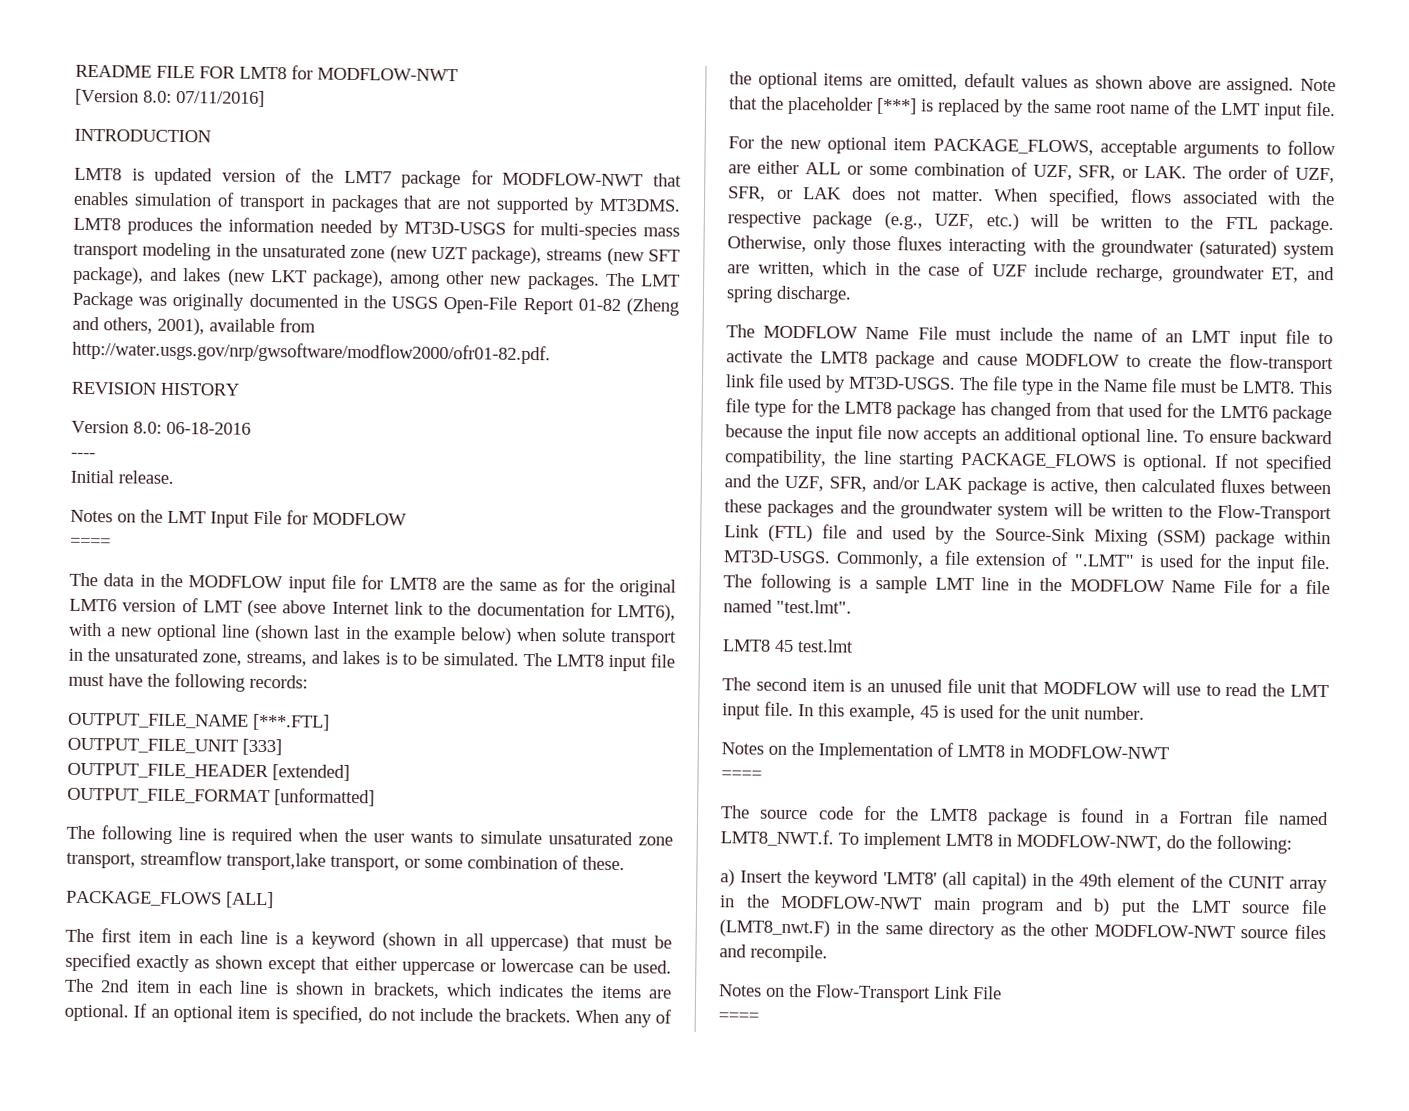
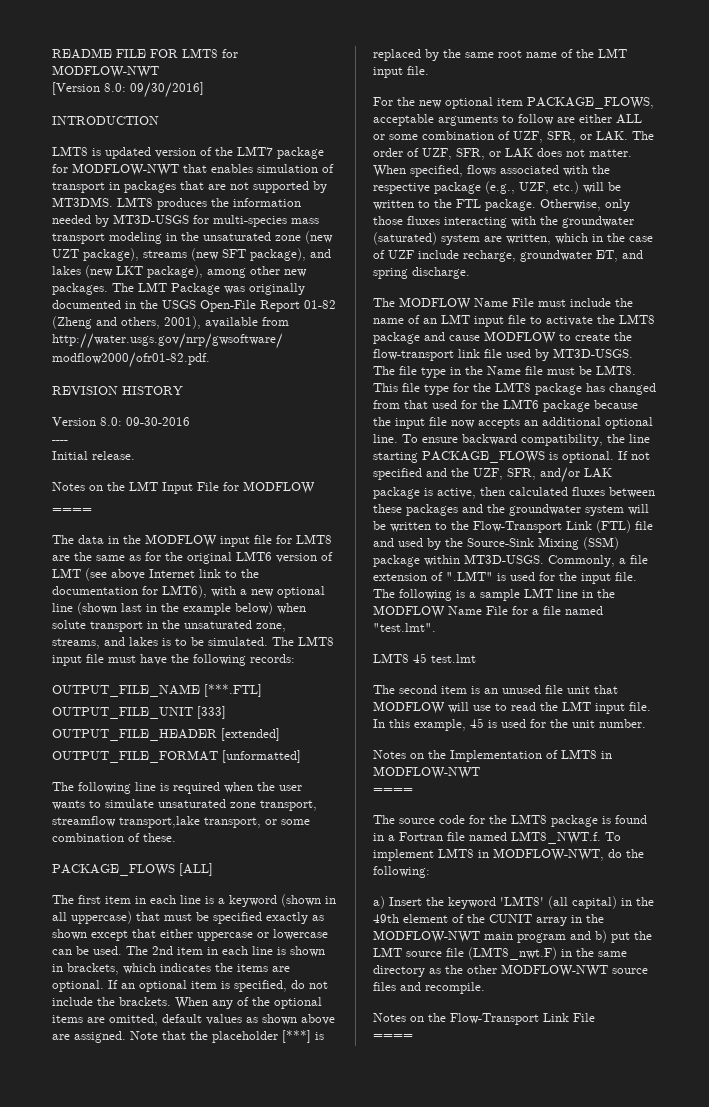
- [Version 8.0: 07/11/2016]
+ [Version 8.0: 09/30/2016]
- Version 8.0: 06-18-2016
+ Version 8.0: 09-30-2016

